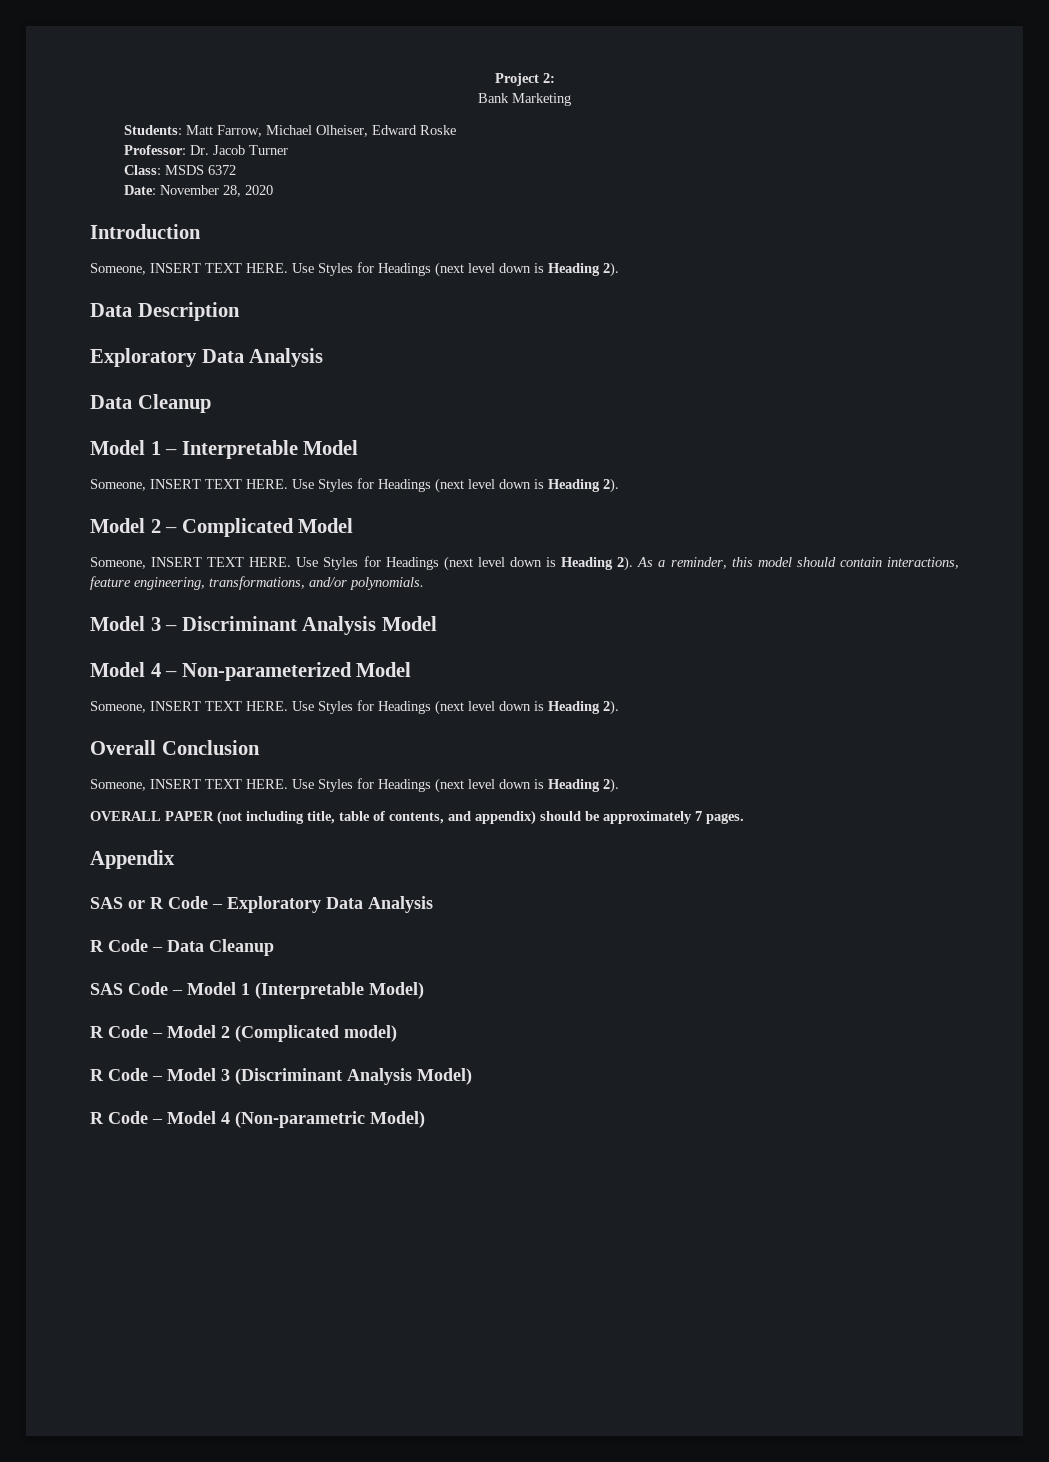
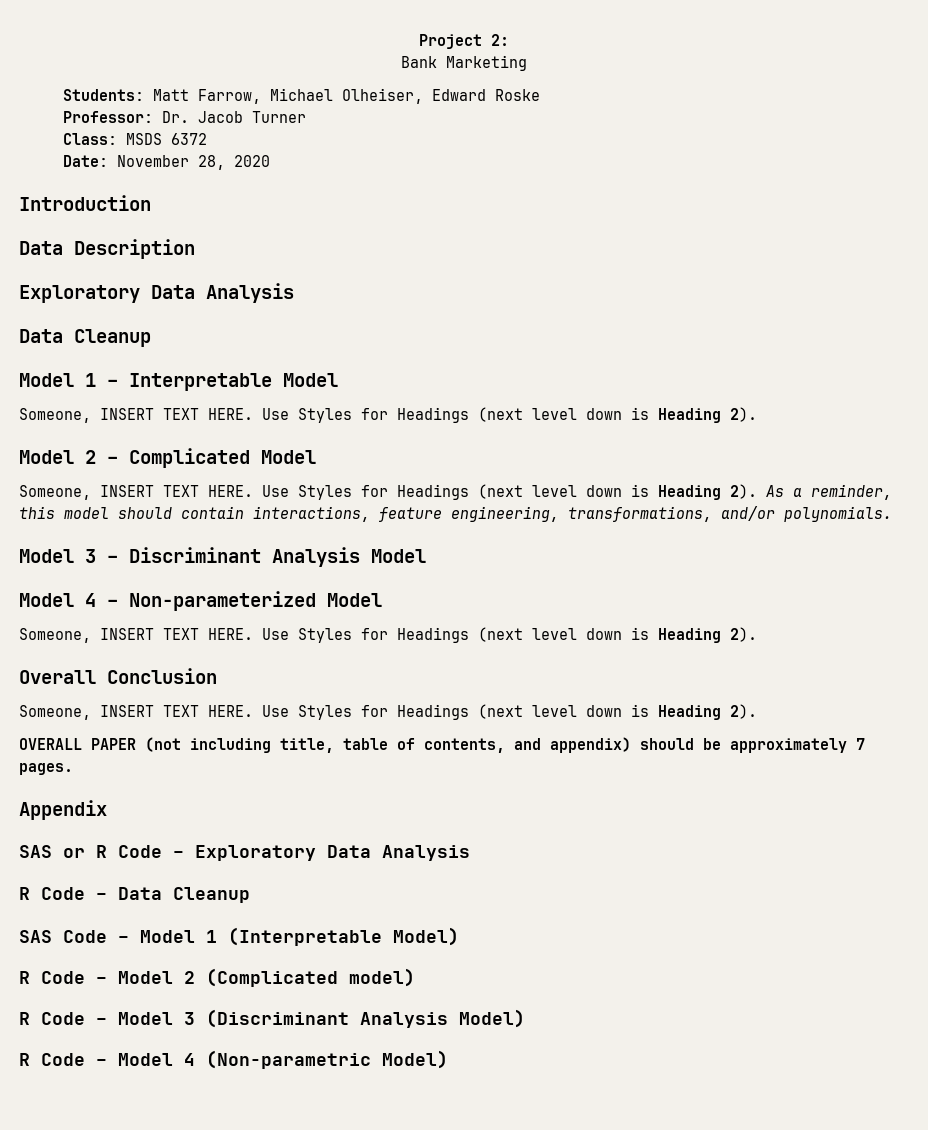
  Introduction
- Someone, INSERT TEXT HERE. Use Styles for Headings (next level down is Heading 2).

